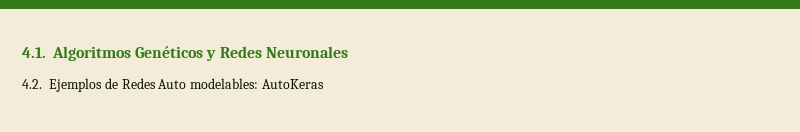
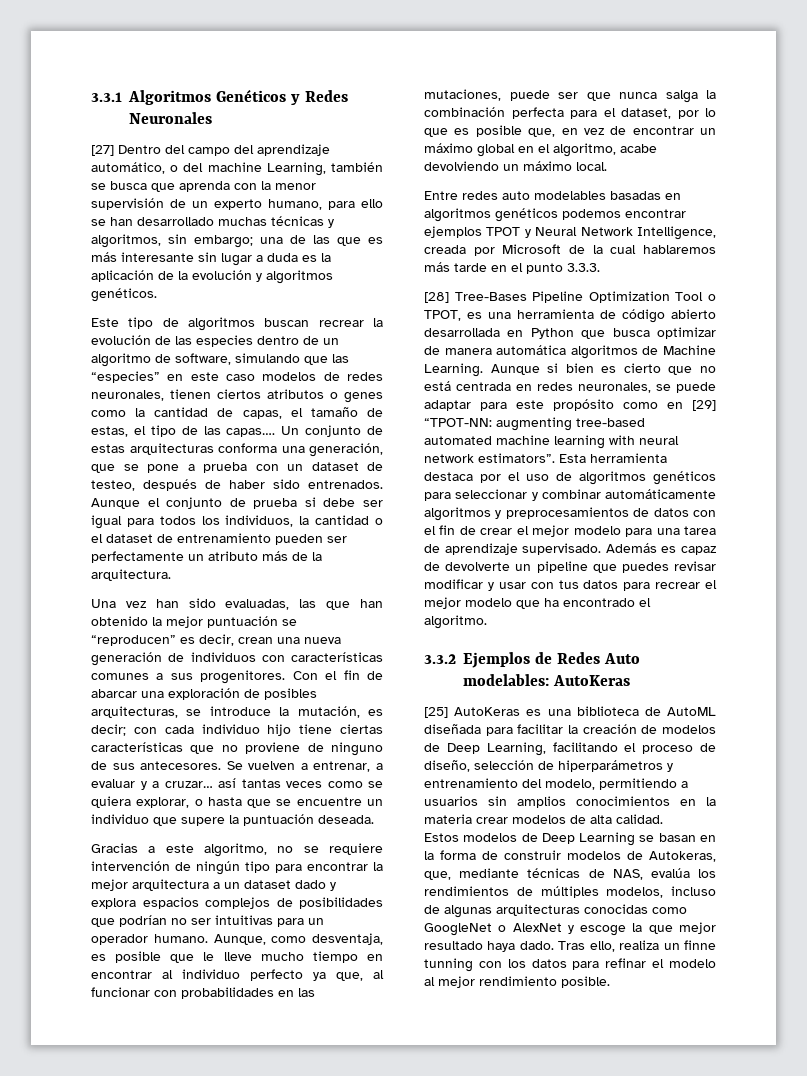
- 4.1. Algoritmos Genéticos y Redes Neuronales
+ 3.3.1 Algoritmos Genéticos y Redes Neuronales
- 4.2. Ejemplos de Redes Auto modelables: AutoKeras
+ [27] Dentro del campo del aprendizaje automático, o del machine Learning, también se busca que aprenda con la menor supervisión de un experto humano, para ello se han desarrollado muchas técnicas y algoritmos, sin embargo; una de las que es más interesante sin lugar a duda es la aplicación de la evolución y algoritmos genéticos.
+ Este tipo de algoritmos buscan recrear la evolución de las especies dentro de un algoritmo de software, simulando que las “especies” en este caso modelos de redes neuronales, tienen ciertos atributos o genes como la cantidad de capas, el tamaño de estas, el tipo de las capas…. Un conjunto de estas arquitecturas conforma una generación, que se pone a prueba con un dataset de testeo, después de haber sido entrenados. Aunque el conjunto de prueba si debe ser igual para todos los individuos, la cantidad o el dataset de entrenamiento pueden ser perfectamente un atributo más de la arquitectura.
+ Una vez han sido evaluadas, las que han obtenido la mejor puntuación se “reproducen” es decir, crean una nueva generación de individuos con características comunes a sus progenitores. Con el fin de abarcar una exploración de posibles arquitecturas, se introduce la mutación, es decir; con cada individuo hijo tiene ciertas características que no proviene de ninguno de sus antecesores. Se vuelven a entrenar, a evaluar y a cruzar… así tantas veces como se quiera explorar, o hasta que se encuentre un individuo que supere la puntuación deseada.
+ Gracias a este algoritmo, no se requiere intervención de ningún tipo para encontrar la mejor arquitectura a un dataset dado y explora espacios complejos de posibilidades que podrían no ser intuitivas para un operador humano. Aunque, como desventaja, es posible que le lleve mucho tiempo en encontrar al individuo perfecto ya que, al funcionar con probabilidades en las mutaciones, puede ser que nunca salga la combinación perfecta para el dataset, por lo que es posible que, en vez de encontrar un máximo global en el algoritmo, acabe devolviendo un máximo local.
+ Entre redes auto modelables basadas en algoritmos genéticos podemos encontrar ejemplos TPOT y Neural Network Intelligence, creada por Microsoft de la cual hablaremos más tarde en el punto 3.3.3.
+ [28] Tree-Bases Pipeline Optimization Tool o TPOT, es una herramienta de código abierto desarrollada en Python que busca optimizar de manera automática algoritmos de Machine Learning. Aunque si bien es cierto que no está centrada en redes neuronales, se puede adaptar para este propósito como en [29] “TPOT-NN: augmenting tree-based automated machine learning with neural network estimators”. Esta herramienta destaca por el uso de algoritmos genéticos para seleccionar y combinar automáticamente algoritmos y preprocesamientos de datos con el fin de crear el mejor modelo para una tarea de aprendizaje supervisado. Además es capaz de devolverte un pipeline que puedes revisar modificar y usar con tus datos para recrear el mejor modelo que ha encontrado el algoritmo.
+ 3.3.2 Ejemplos de Redes Auto modelables: AutoKeras
+ [25] AutoKeras es una biblioteca de AutoML diseñada para facilitar la creación de modelos de Deep Learning, facilitando el proceso de diseño, selección de hiperparámetros y entrenamiento del modelo, permitiendo a usuarios sin amplios conocimientos en la materia crear modelos de alta calidad.
+ Estos modelos de Deep Learning se basan en la forma de construir modelos de Autokeras, que, mediante técnicas de NAS, evalúa los rendimientos de múltiples modelos, incluso de algunas arquitecturas conocidas como GoogleNet o AlexNet y escoge la que mejor resultado haya dado. Tras ello, realiza un finne tunning con los datos para refinar el modelo al mejor rendimiento posible.

